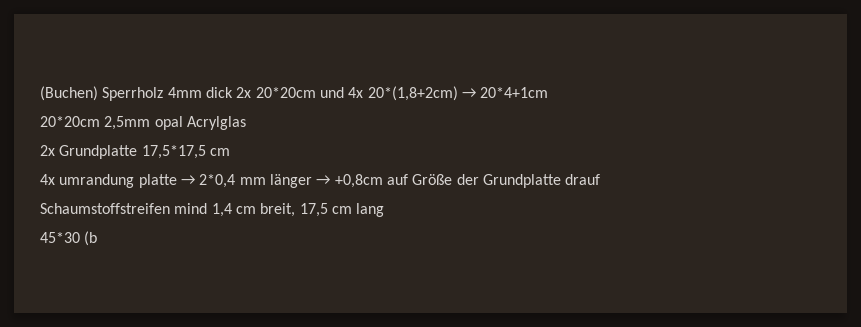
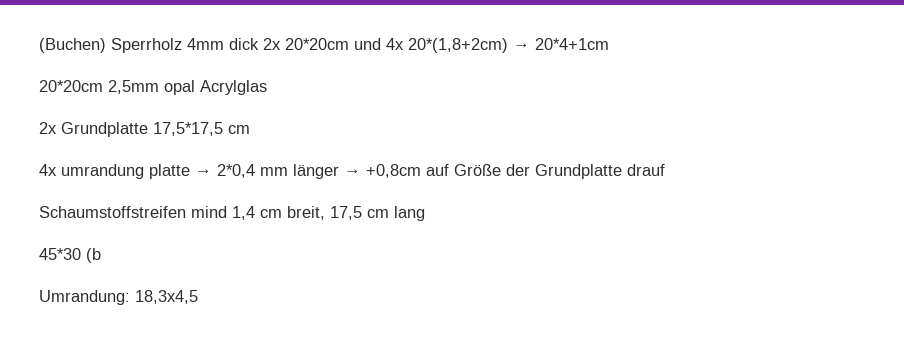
+ Umrandung: 18,3x4,5

